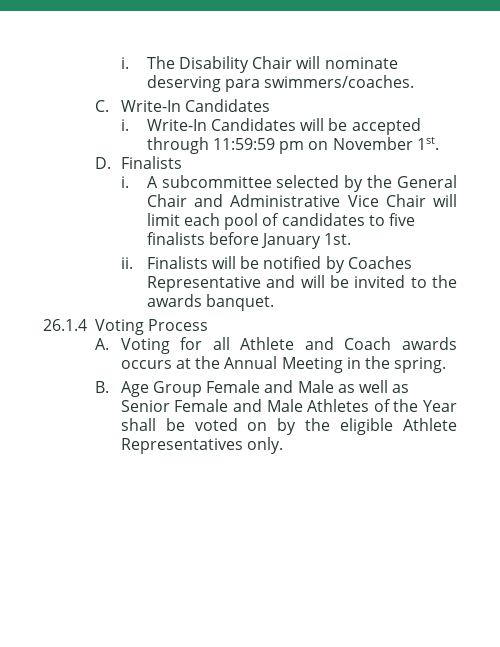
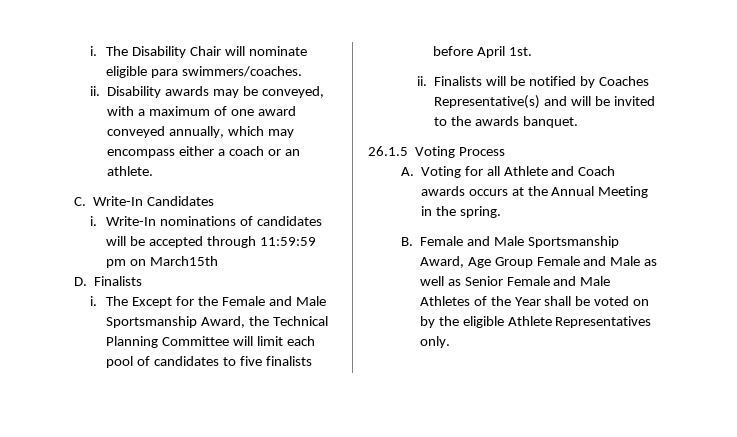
- The Disability Chair will nominate deserving para swimmers/coaches.
+ The Disability Chair will nominate eligible para swimmers/coaches.
+ ii. Disability awards may be conveyed, with a maximum of one award conveyed annually, which may encompass either a coach or an athlete.
- Write-In Candidates will be accepted through 11:59:59 pm on November 1st.
+ Write-In nominations of candidates will be accepted through 11:59:59 pm on March15th
- A subcommittee selected by the General Chair and Administrative Vice Chair will limit each pool of candidates to five finalists before January 1st.
+ The Except for the Female and Male Sportsmanship Award, the Technical Planning Committee will limit each pool of candidates to five finalists before April 1st.
- Finalists will be notified by Coaches Representative and will be invited to the awards banquet.
+ Finalists will be notified by Coaches Representative(s) and will be invited to the awards banquet.
- 26.1.4 Voting Process
+ 26.1.5 Voting Process
- B. Age Group Female and Male as well as Senior Female and Male Athletes of the Year shall be voted on by the eligible Athlete Representatives only.
+ B. Female and Male Sportsmanship Award, Age Group Female and Male as well as Senior Female and Male Athletes of the Year shall be voted on by the eligible Athlete Representatives only.

